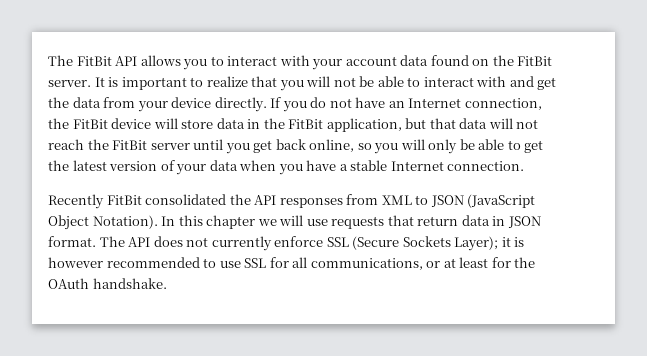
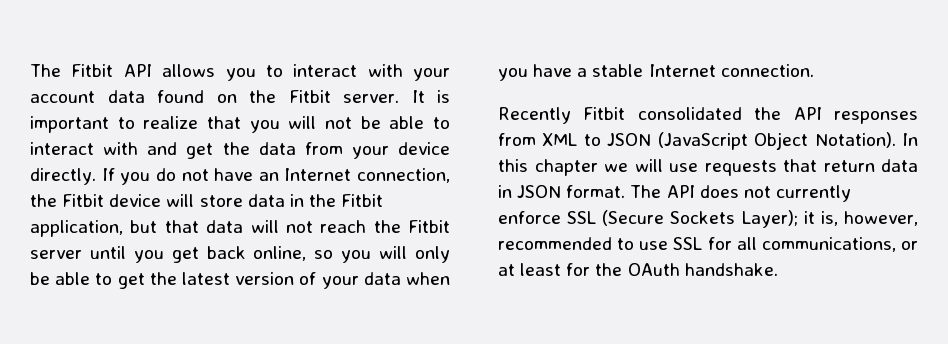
- The FitBit API allows you to interact with your account data found on the FitBit server.
+ The Fitbit API allows you to interact with your account data found on the Fitbit server.
- If you do not have an Internet connection, the FitBit device will store data in the FitBit application, but that data will not reach the FitBit server until you get back online, so you will only be able to get the latest version of your data when you have a stable Internet connection.
+ If you do not have an Internet connection, the Fitbit device will store data in the Fitbit application, but that data will not reach the Fitbit server until you get back online, so you will only be able to get the latest version of your data when you have a stable Internet connection.
- Recently FitBit consolidated the API responses from XML to JSON (JavaScript Object Notation).
+ Recently Fitbit consolidated the API responses from XML to JSON (JavaScript Object Notation).
- The API does not currently enforce SSL (Secure Sockets Layer); it is however recommended to use SSL for all communications, or at least for the OAuth handshake.
+ The API does not currently enforce SSL (Secure Sockets Layer); it is, however, recommended to use SSL for all communications, or at least for the OAuth handshake.

